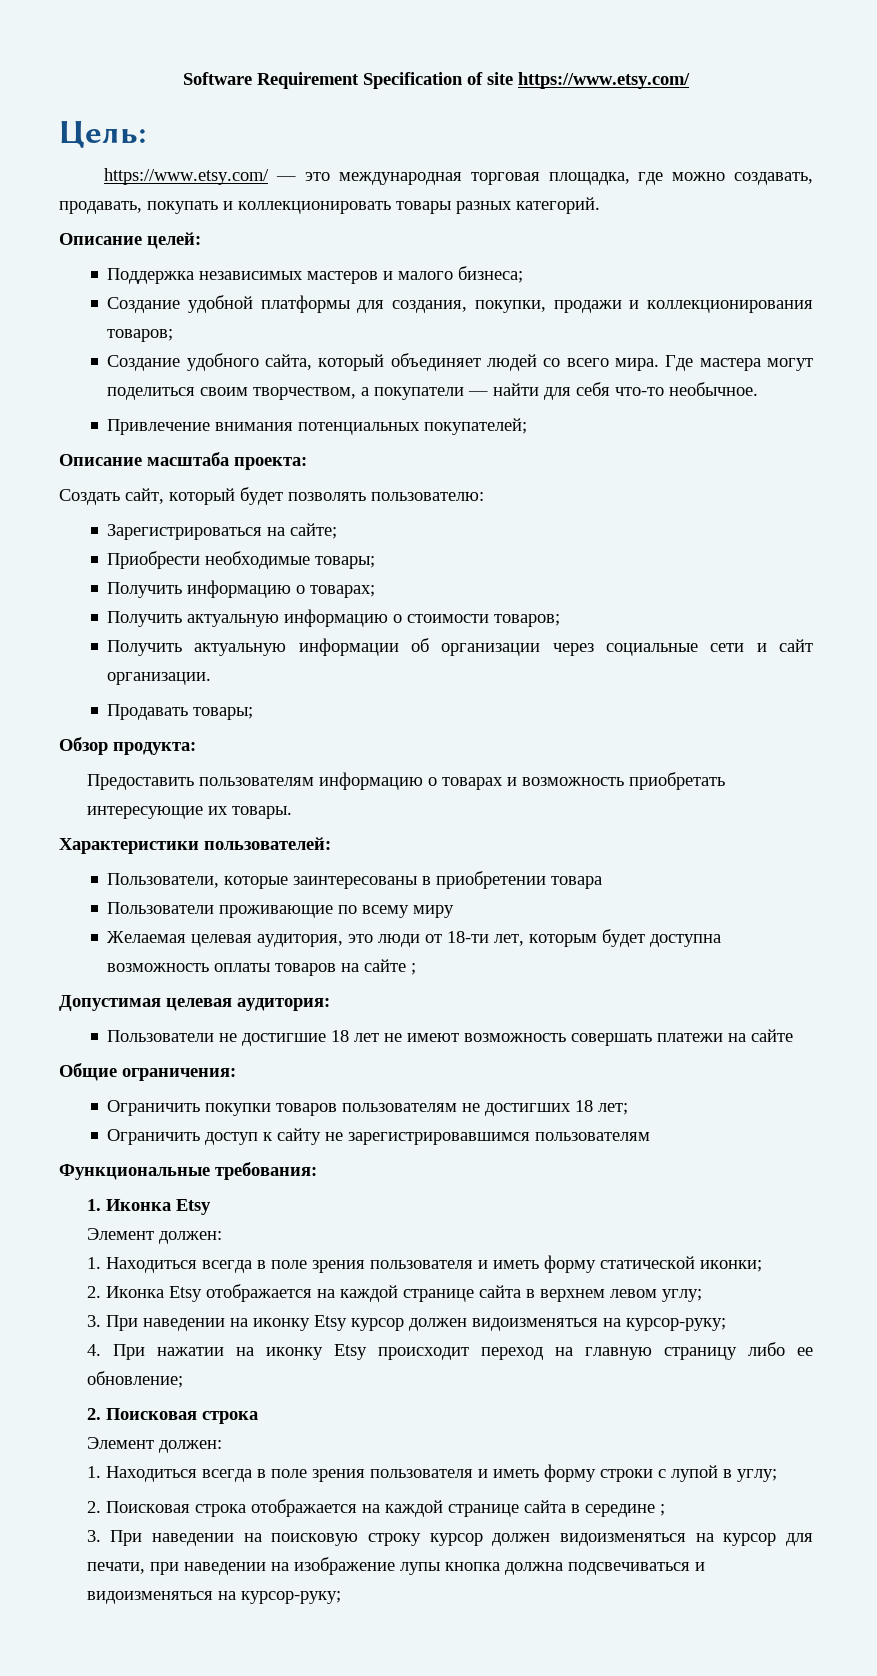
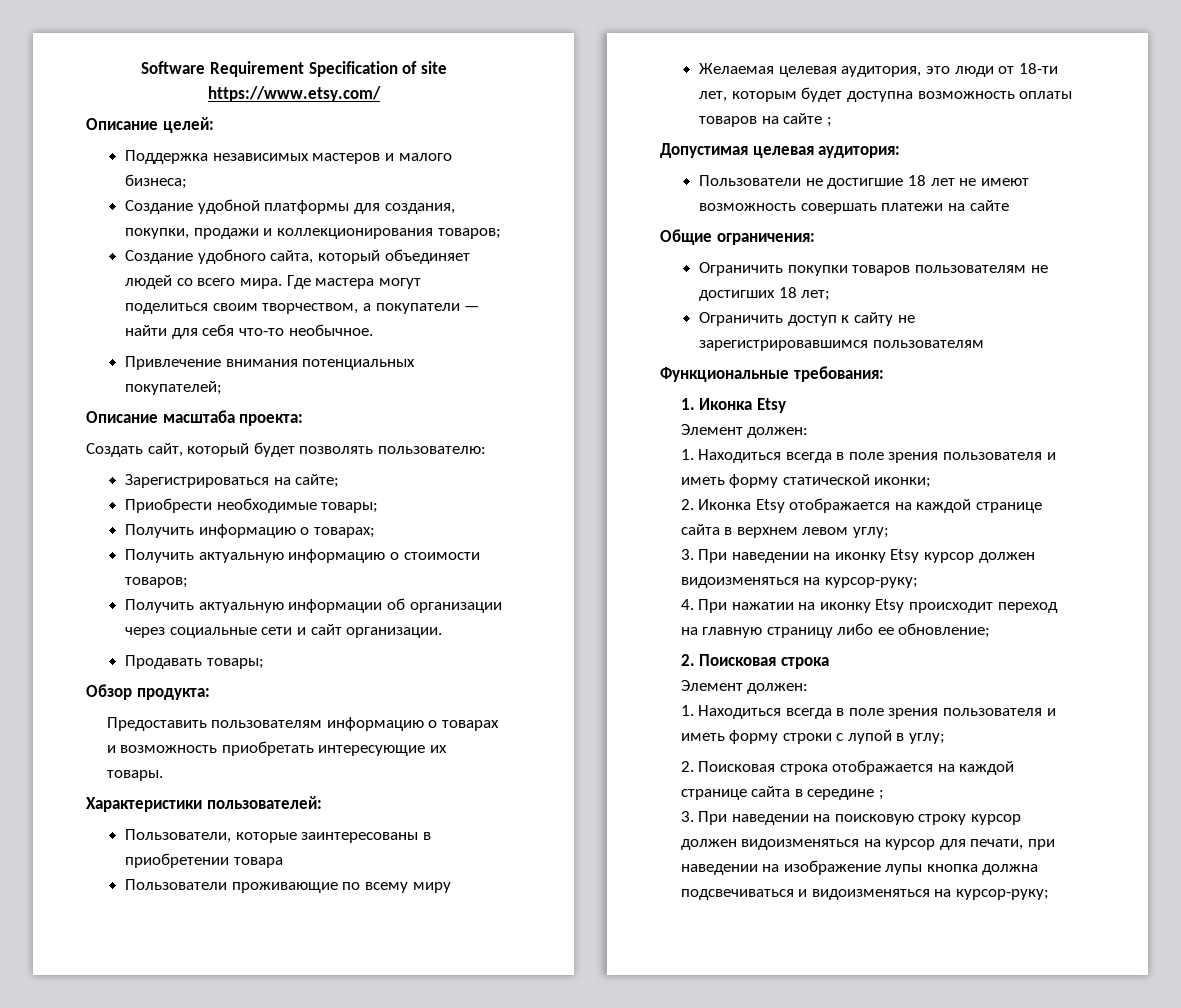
- Цель:
- https://www.etsy.com/ — это международная торговая площадка, где можно создавать, продавать, покупать и коллекционировать товары разных категорий.

